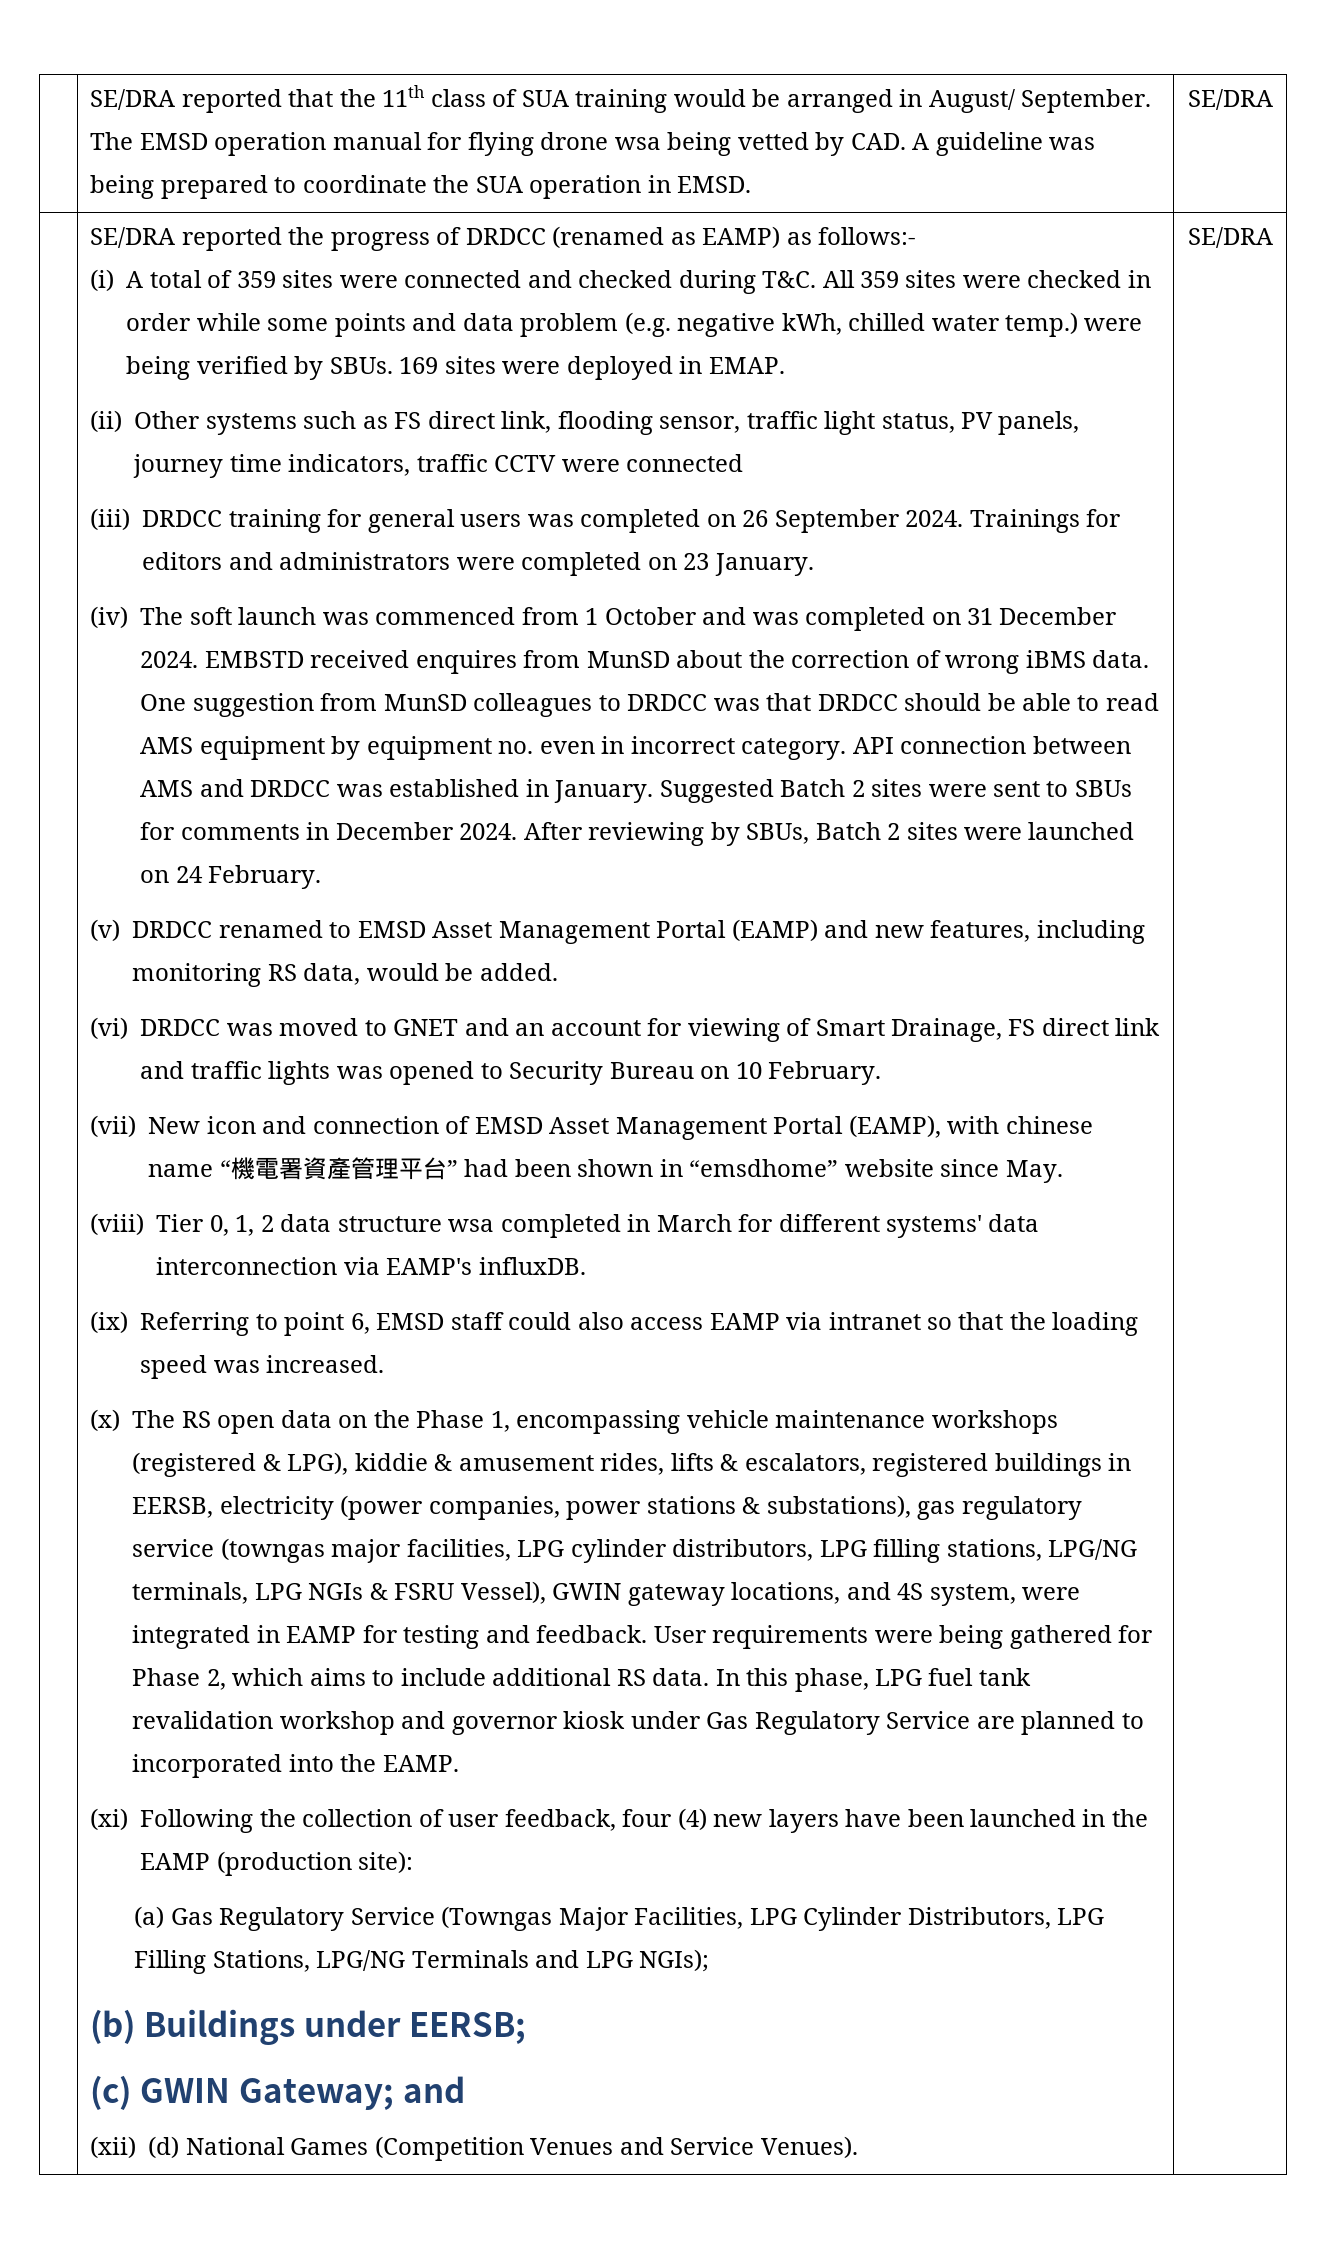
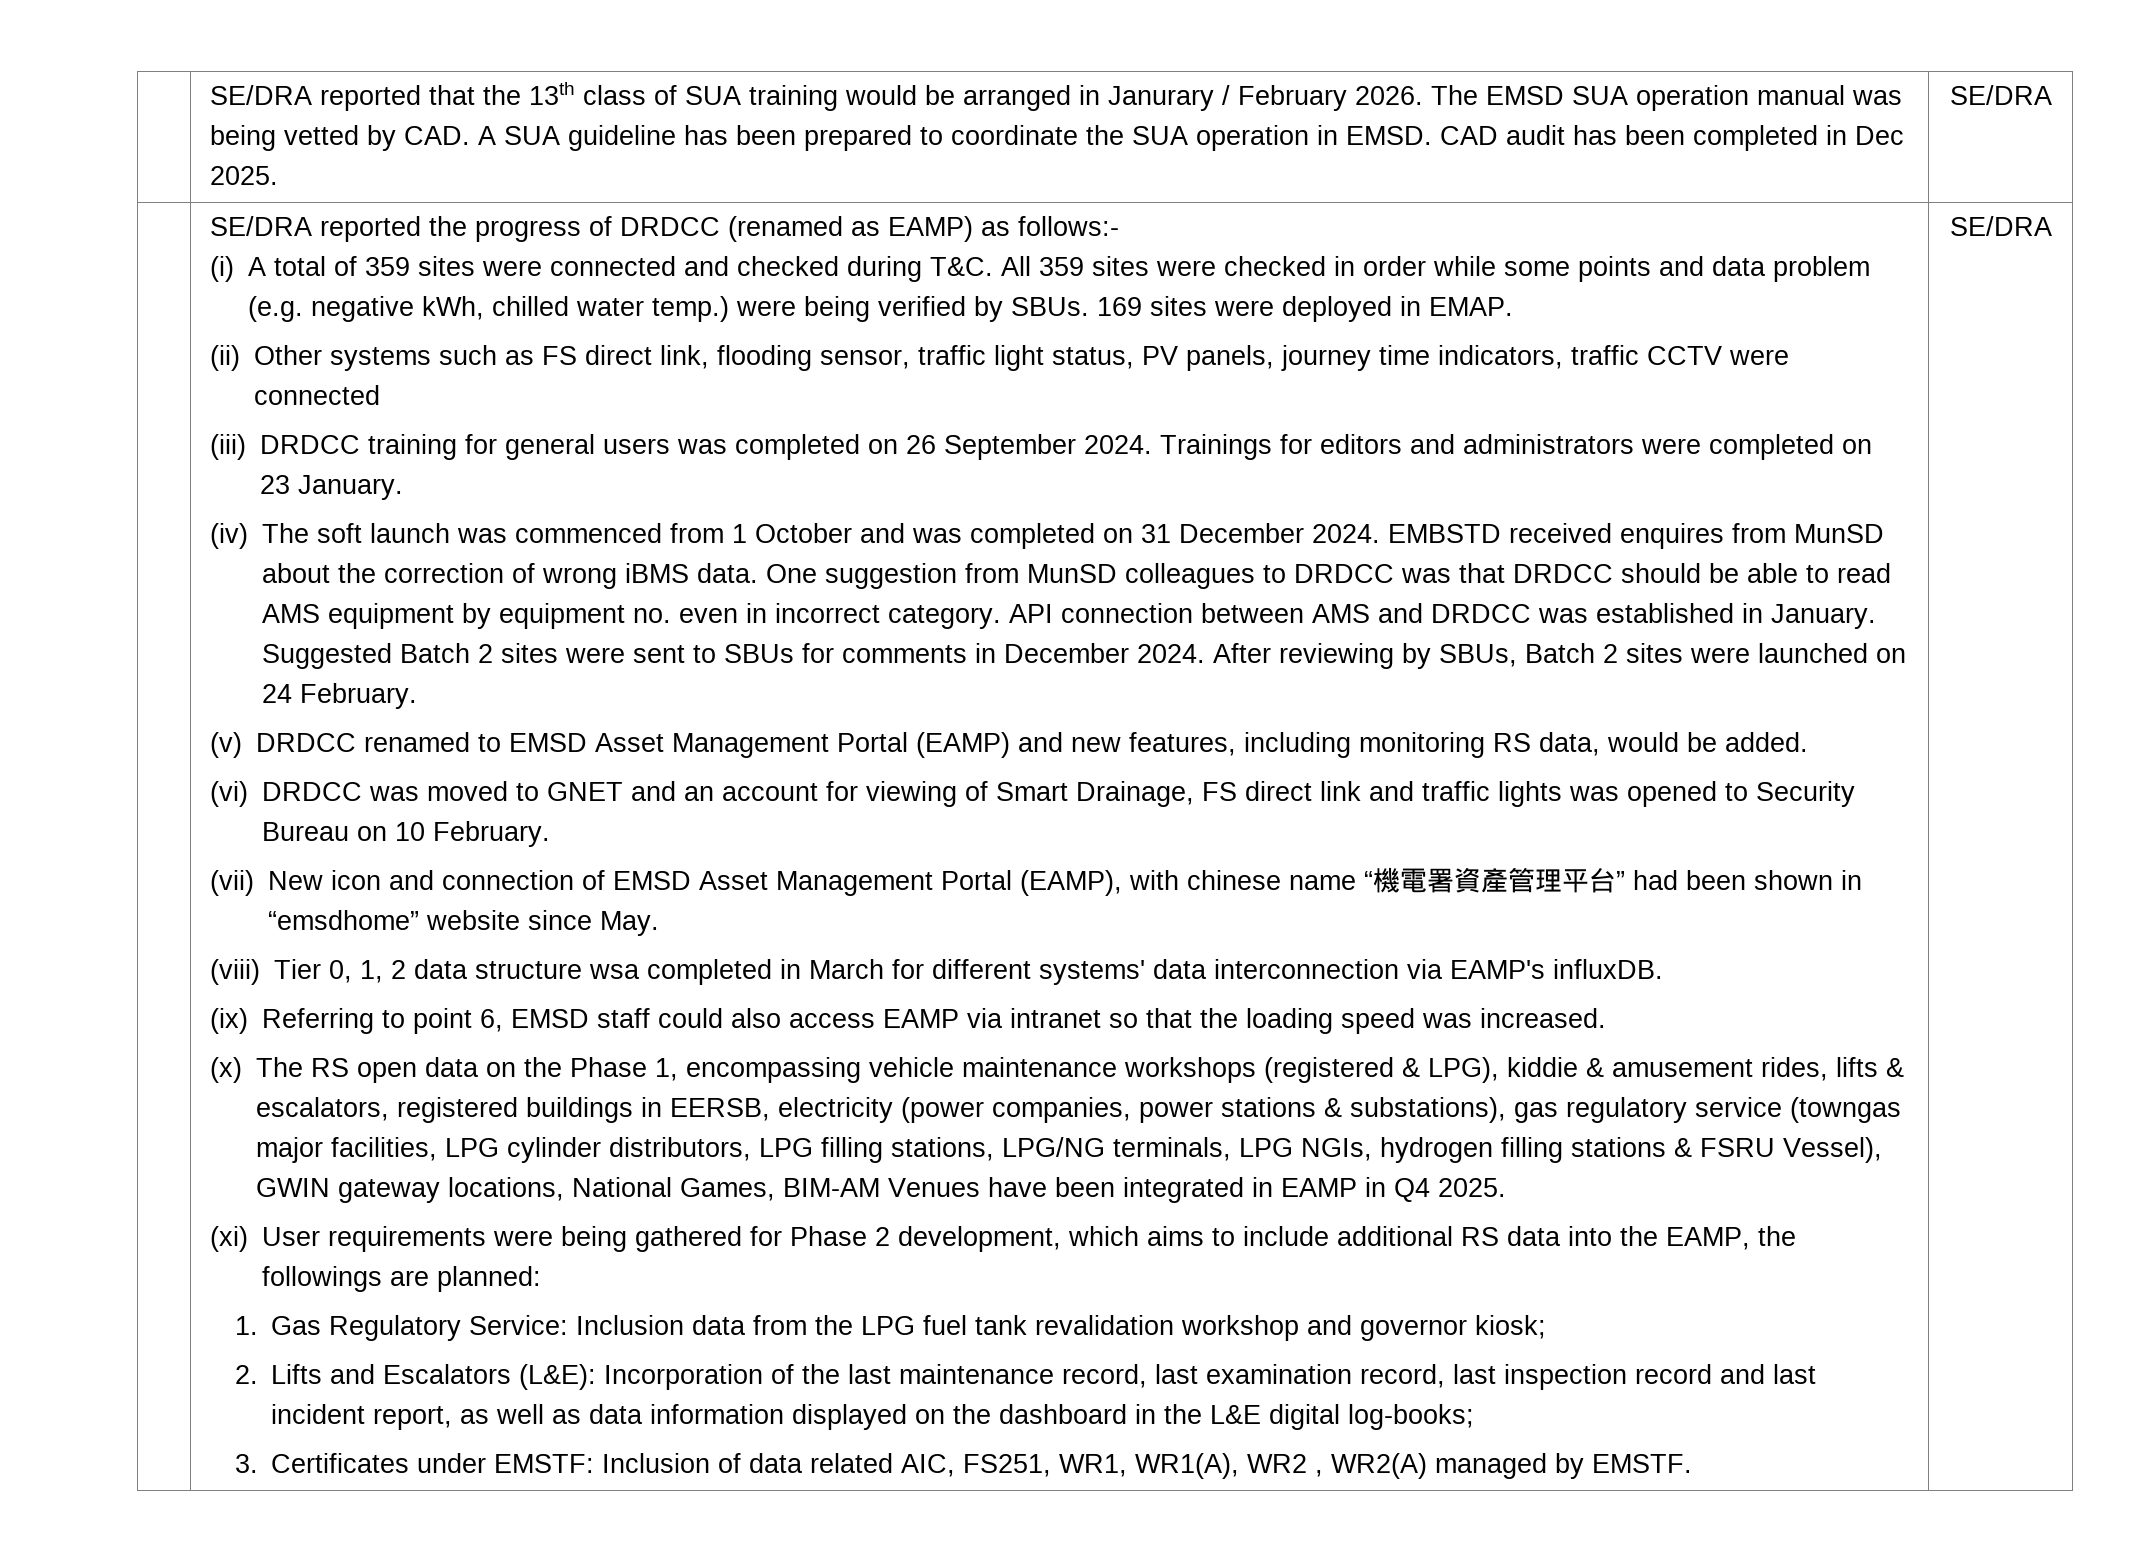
- SE/DRA reported that the 11th class of SUA training would be arranged in August/ September.
+ SE/DRA reported that the 13th class of SUA training would be arranged in Janurary / February 2026.
- The EMSD operation manual for flying drone wsa being vetted by CAD. A guideline was being prepared to coordinate the SUA operation in EMSD.
+ The EMSD SUA operation manual was being vetted by CAD. A SUA guideline has been prepared to coordinate the SUA operation in EMSD. CAD audit has been completed in Dec 2025.
- (x) The RS open data on the Phase 1, encompassing vehicle maintenance workshops (registered & LPG), kiddie & amusement rides, lifts & escalators, registered buildings in EERSB, electricity (power companies, power stations & substations), gas regulatory service (towngas major facilities, LPG cylinder distributors, LPG filling stations, LPG/NG terminals, LPG NGIs & FSRU Vessel), GWIN gateway locations, and 4S system, were integrated in EAMP for testing and feedback. User requirements were being gathered for Phase 2, which aims to include additional RS data. In this phase, LPG fuel tank revalidation workshop and governor kiosk under Gas Regulatory Service are planned to incorporated into the EAMP.
- (xi) Following the collection of user feedback, four (4) new layers have been launched in the EAMP (production site):
- (a) Gas Regulatory Service (Towngas Major Facilities, LPG Cylinder Distributors, LPG Filling Stations, LPG/NG Terminals and LPG NGIs);
- (b) Buildings under EERSB;
- (c) GWIN Gateway; and
- (xii) (d) National Games (Competition Venues and Service Venues).
+ (x) The RS open data on the Phase 1, encompassing vehicle maintenance workshops (registered & LPG), kiddie & amusement rides, lifts & escalators, registered buildings in EERSB, electricity (power companies, power stations & substations), gas regulatory service (towngas major facilities, LPG cylinder distributors, LPG filling stations, LPG/NG terminals, LPG NGIs, hydrogen filling stations & FSRU Vessel), GWIN gateway locations, National Games, BIM-AM Venues have been integrated in EAMP in Q4 2025.
+ (xi) User requirements were being gathered for Phase 2 development, which aims to include additional RS data into the EAMP, the followings are planned:
+ 1. Gas Regulatory Service: Inclusion data from the LPG fuel tank revalidation workshop and governor kiosk;
+ 2. Lifts and Escalators (L&E): Incorporation of the last maintenance record, last examination record, last inspection record and last incident report, as well as data information displayed on the dashboard in the L&E digital log-books;
+ 3. Certificates under EMSTF: Inclusion of data related AIC, FS251, WR1, WR1(A), WR2 , WR2(A) managed by EMSTF.

